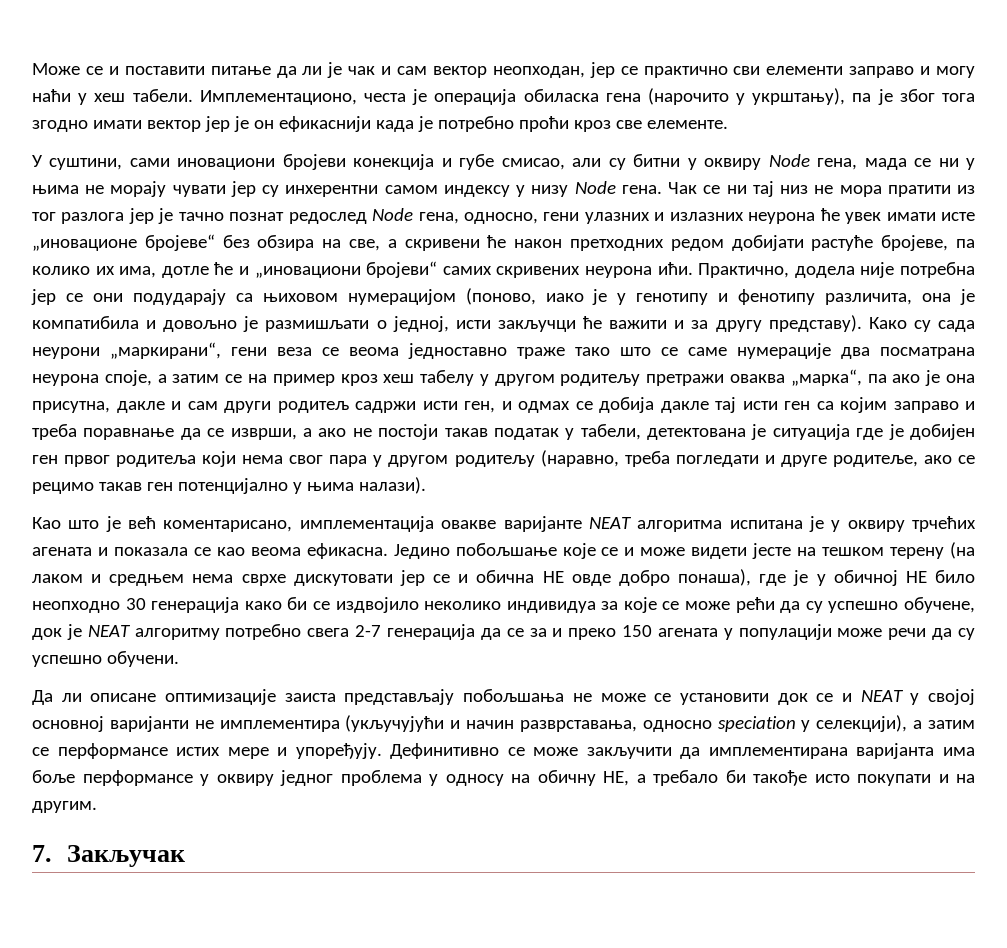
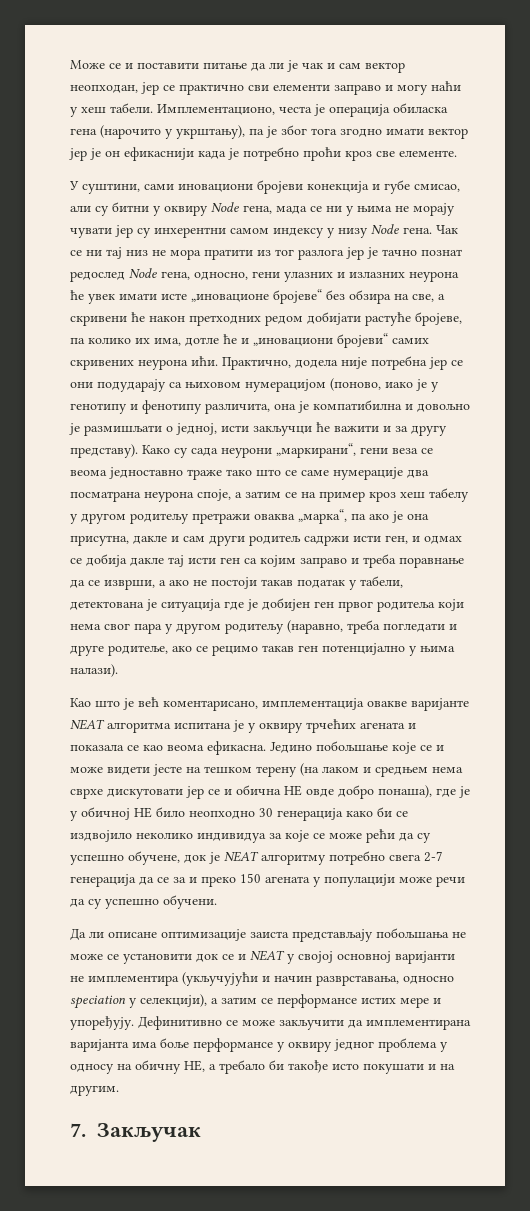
- Практично, додела није потребна јер се они подударају са њиховом нумерацијом (поново, иако је у генотипу и фенотипу различита, она је компатибила и довољно је размишљати о једној, исти закључци ће важити и за другу представу).
+ Практично, додела није потребна јер се они подударају са њиховом нумерацијом (поново, иако је у генотипу и фенотипу различита, она је компатибилна и довољно је размишљати о једној, исти закључци ће важити и за другу представу).
- Дефинитивно се може закључити да имплементирана варијанта има боље перформансе у оквиру једног проблема у односу на обичну НЕ, а требало би такође исто покупати и на другим.
+ Дефинитивно се може закључити да имплементирана варијанта има боље перформансе у оквиру једног проблема у односу на обичну НЕ, а требало би такође исто покушати и на другим.

